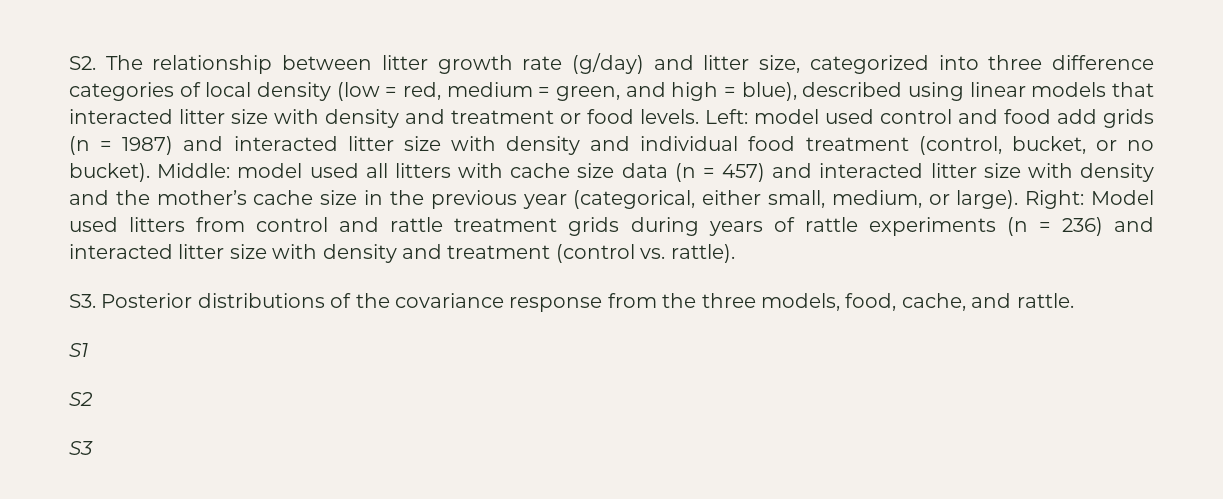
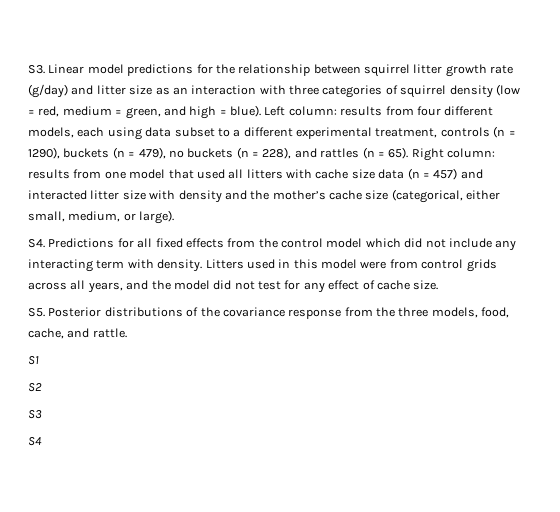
- S2. The relationship between litter growth rate (g/day) and litter size, categorized into three difference categories of local density (low = red, medium = green, and high = blue), described using linear models that interacted litter size with density and treatment or food levels. Left: model used control and food add grids (n = 1987) and interacted litter size with density and individual food treatment (control, bucket, or no bucket). Middle: model used all litters with cache size data (n = 457) and interacted litter size with density and the mother’s cache size in the previous year (categorical, either small, medium, or large). Right: Model used litters from control and rattle treatment grids during years of rattle experiments (n = 236) and interacted litter size with density and treatment (control vs. rattle).
- S3. Posterior distributions of the covariance response from the three models, food, cache, and rattle.
+ S3. Linear model predictions for the relationship between squirrel litter growth rate (g/day) and litter size as an interaction with three categories of squirrel density (low = red, medium = green, and high = blue). Left column: results from four different models, each using data subset to a different experimental treatment, controls (n = 1290), buckets (n = 479), no buckets (n = 228), and rattles (n = 65). Right column: results from one model that used all litters with cache size data (n = 457) and interacted litter size with density and the mother’s cache size (categorical, either small, medium, or large).
+ S4. Predictions for all fixed effects from the control model which did not include any interacting term with density. Litters used in this model were from control grids across all years, and the model did not test for any effect of cache size.
+ S5. Posterior distributions of the covariance response from the three models, food, cache, and rattle.
+ S4

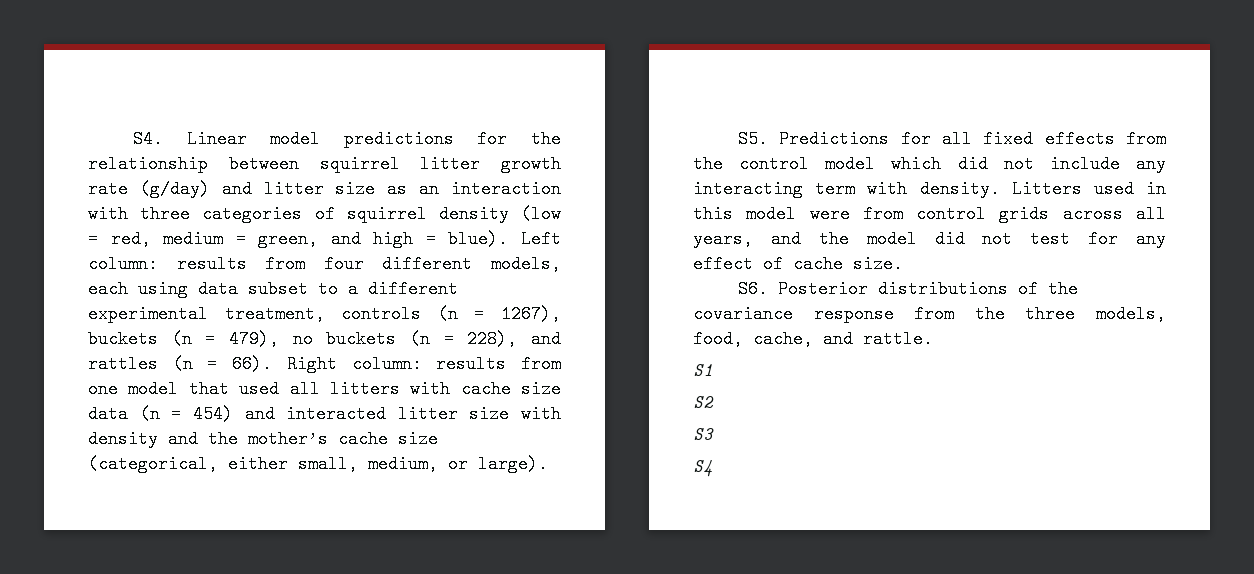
- S3. Linear model predictions for the relationship between squirrel litter growth rate (g/day) and litter size as an interaction with three categories of squirrel density (low = red, medium = green, and high = blue).
+ S4. Linear model predictions for the relationship between squirrel litter growth rate (g/day) and litter size as an interaction with three categories of squirrel density (low = red, medium = green, and high = blue).
- Left column: results from four different models, each using data subset to a different experimental treatment, controls (n = 1290), buckets (n = 479), no buckets (n = 228), and rattles (n = 65).
+ Left column: results from four different models, each using data subset to a different experimental treatment, controls (n = 1267), buckets (n = 479), no buckets (n = 228), and rattles (n = 66).
- Right column: results from one model that used all litters with cache size data (n = 457) and interacted litter size with density and the mother’s cache size (categorical, either small, medium, or large).
+ Right column: results from one model that used all litters with cache size data (n = 454) and interacted litter size with density and the mother’s cache size (categorical, either small, medium, or large).
- S4. Predictions for all fixed effects from the control model which did not include any interacting term with density.
+ S5. Predictions for all fixed effects from the control model which did not include any interacting term with density.
- S5. Posterior distributions of the covariance response from the three models, food, cache, and rattle.
+ S6. Posterior distributions of the covariance response from the three models, food, cache, and rattle.

